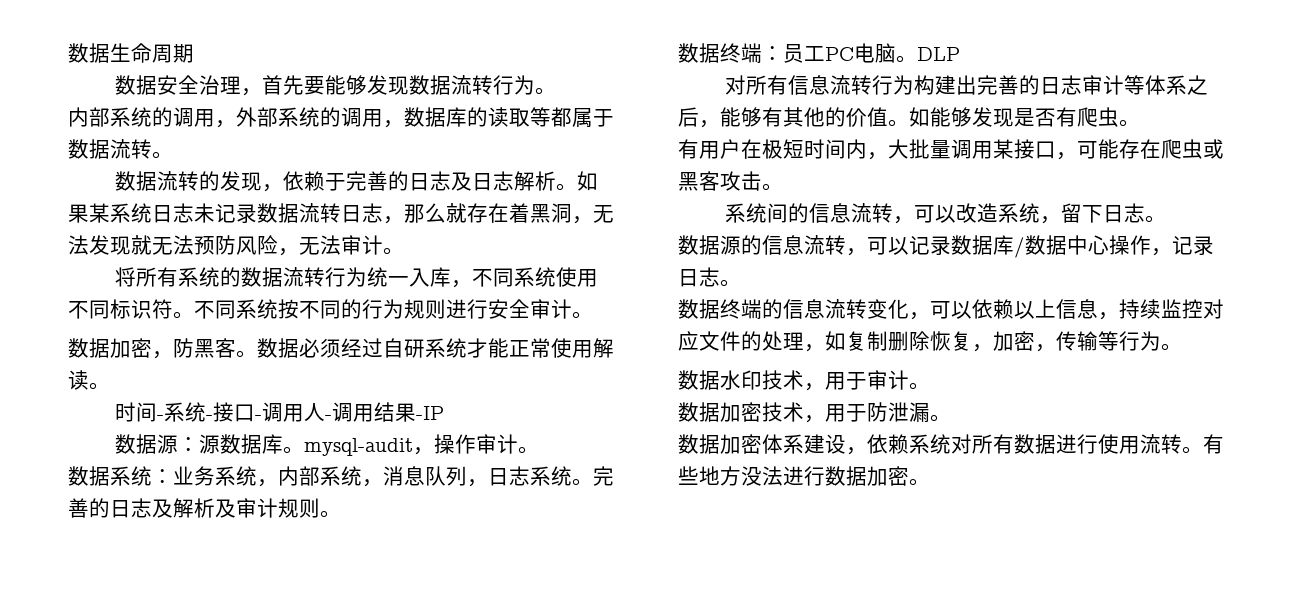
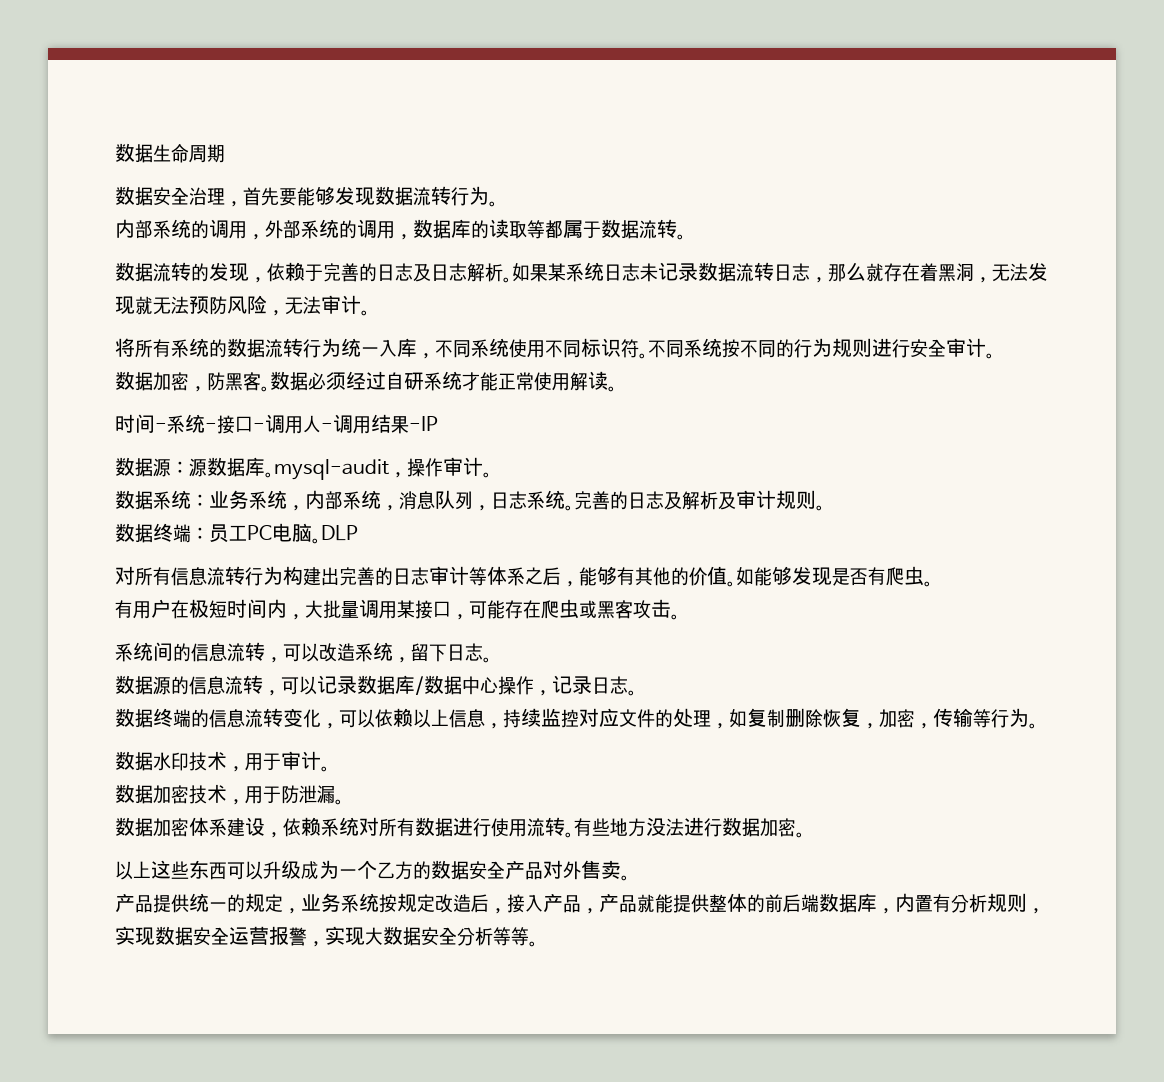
+ 以上这些东西可以升级成为一个乙方的数据安全产品对外售卖。
+ 产品提供统一的规定，业务系统按规定改造后，接入产品，产品就能提供整体的前后端数据库，内置有分析规则，实现数据安全运营报警，实现大数据安全分析等等。

